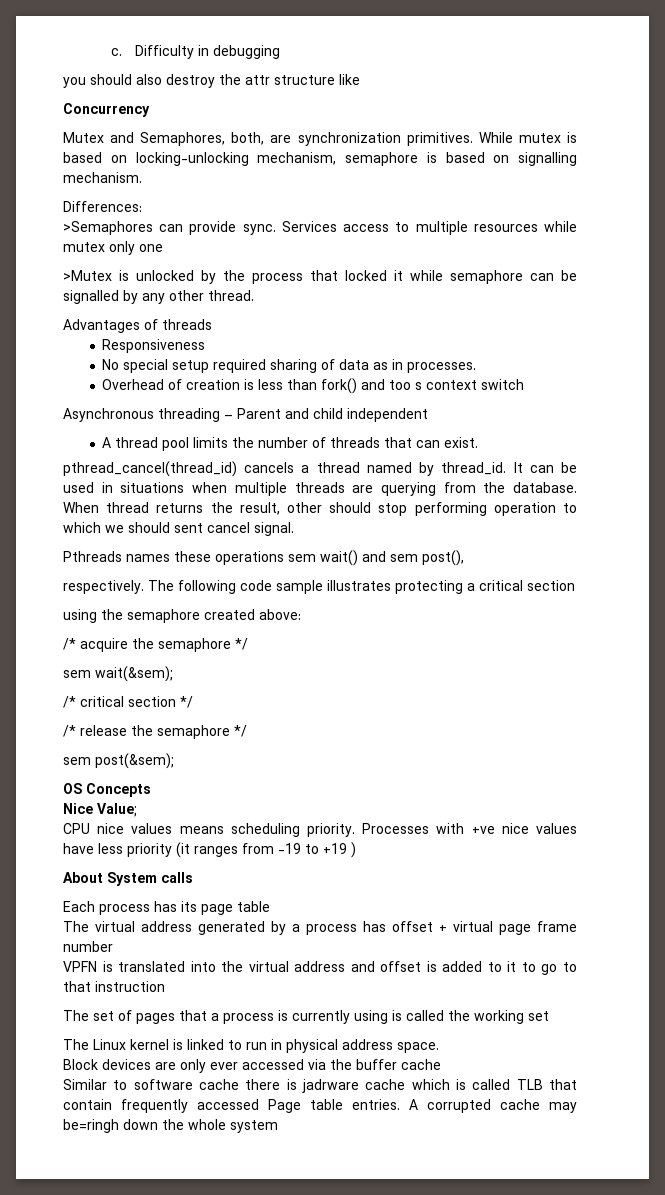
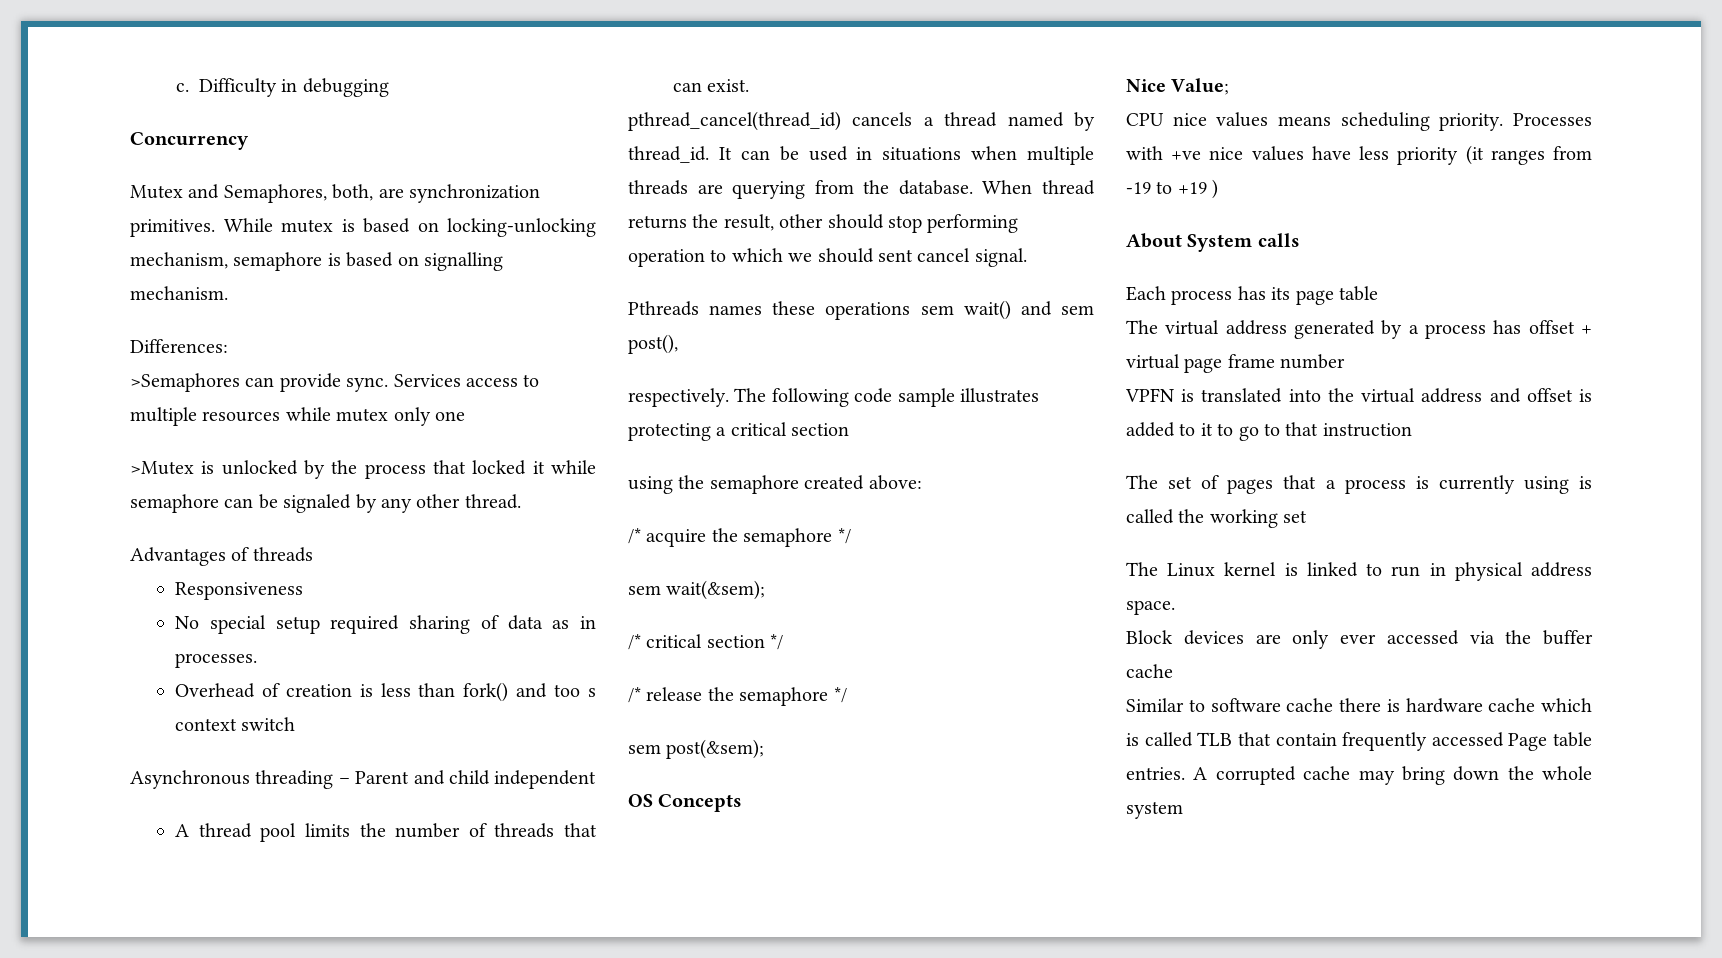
- you should also destroy the attr structure like
- >Mutex is unlocked by the process that locked it while semaphore can be signalled by any other thread.
+ >Mutex is unlocked by the process that locked it while semaphore can be signaled by any other thread.
- Similar to software cache there is jadrware cache which is called TLB that contain frequently accessed Page table entries.
+ Similar to software cache there is hardware cache which is called TLB that contain frequently accessed Page table entries.
- A corrupted cache may be=ringh down the whole system
+ A corrupted cache may bring down the whole system

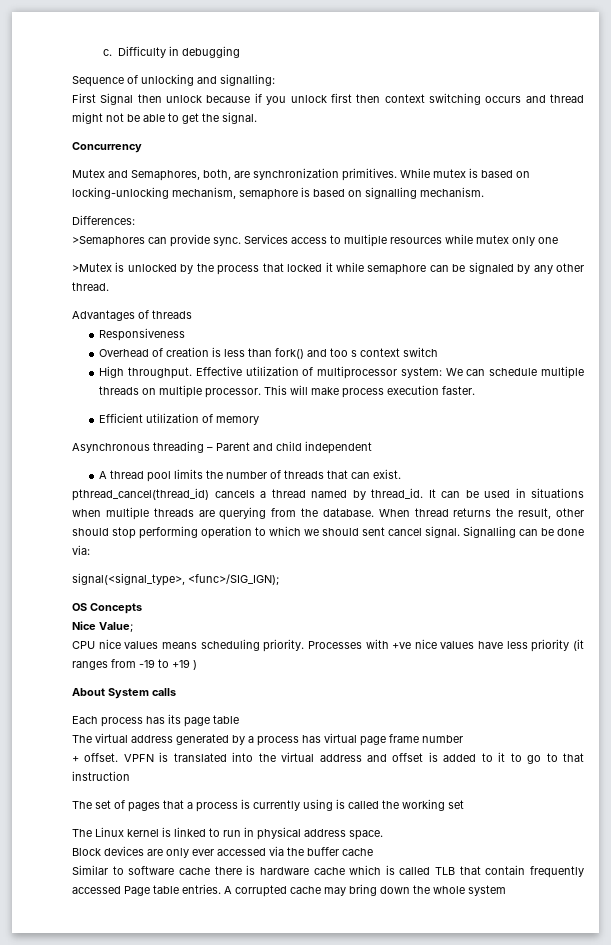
+ Sequence of unlocking and signalling:
+ First Signal then unlock because if you unlock first then context switching occurs and thread might not be able to get the signal.
- No special setup required sharing of data as in processes.
+ High throughput. Effective utilization of multiprocessor system: We can schedule multiple threads on multiple processor. This will make process execution faster.
+ Efficient utilization of memory
- When thread returns the result, other should stop performing operation to which we should sent cancel signal.
- Pthreads names these operations sem wait() and sem post(),
- respectively. The following code sample illustrates protecting a critical section
- using the semaphore created above:
- /* acquire the semaphore */
- sem wait(&sem);
- /* critical section */
- /* release the semaphore */
- sem post(&sem);
+ When thread returns the result, other should stop performing operation to which we should sent cancel signal. Signalling can be done via:
+ signal(<signal_type>, <func>/SIG_IGN);
- The virtual address generated by a process has offset + virtual page frame number
+ The virtual address generated by a process has virtual page frame number
+ + offset.

